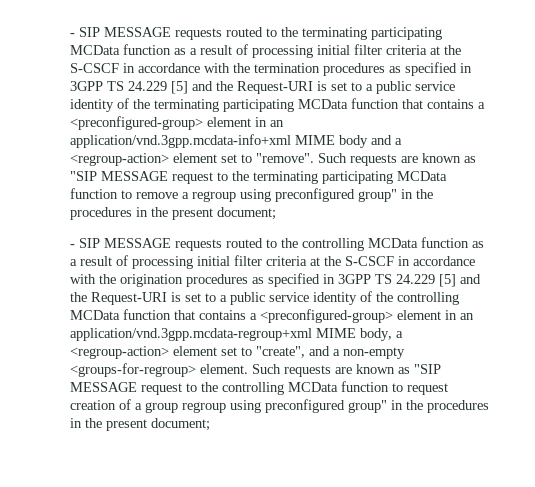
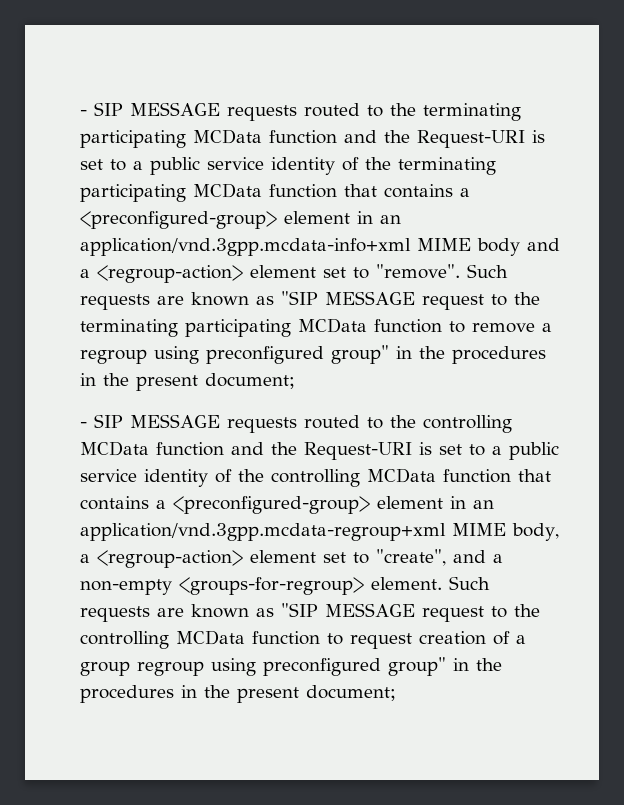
- - SIP MESSAGE requests routed to the terminating participating MCData function as a result of processing initial filter criteria at the S-CSCF in accordance with the termination procedures as specified in 3GPP TS 24.229 [5] and the Request-URI is set to a public service identity of the terminating participating MCData function that contains a <preconfigured-group> element in an application/vnd.3gpp.mcdata-info+xml MIME body and a <regroup-action> element set to "remove".
+ - SIP MESSAGE requests routed to the terminating participating MCData function and the Request-URI is set to a public service identity of the terminating participating MCData function that contains a <preconfigured-group> element in an application/vnd.3gpp.mcdata-info+xml MIME body and a <regroup-action> element set to "remove".
- - SIP MESSAGE requests routed to the controlling MCData function as a result of processing initial filter criteria at the S-CSCF in accordance with the origination procedures as specified in 3GPP TS 24.229 [5] and the Request-URI is set to a public service identity of the controlling MCData function that contains a <preconfigured-group> element in an application/vnd.3gpp.mcdata-regroup+xml MIME body, a <regroup-action> element set to "create", and a non-empty <groups-for-regroup> element.
+ - SIP MESSAGE requests routed to the controlling MCData function and the Request-URI is set to a public service identity of the controlling MCData function that contains a <preconfigured-group> element in an application/vnd.3gpp.mcdata-regroup+xml MIME body, a <regroup-action> element set to "create", and a non-empty <groups-for-regroup> element.

